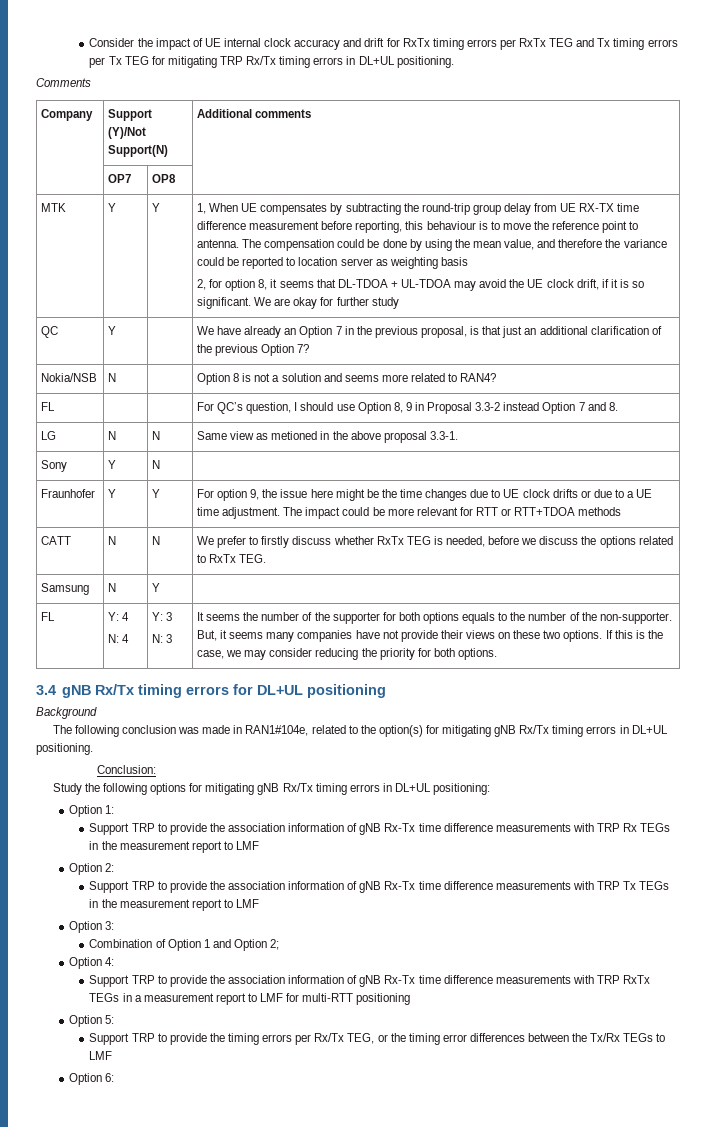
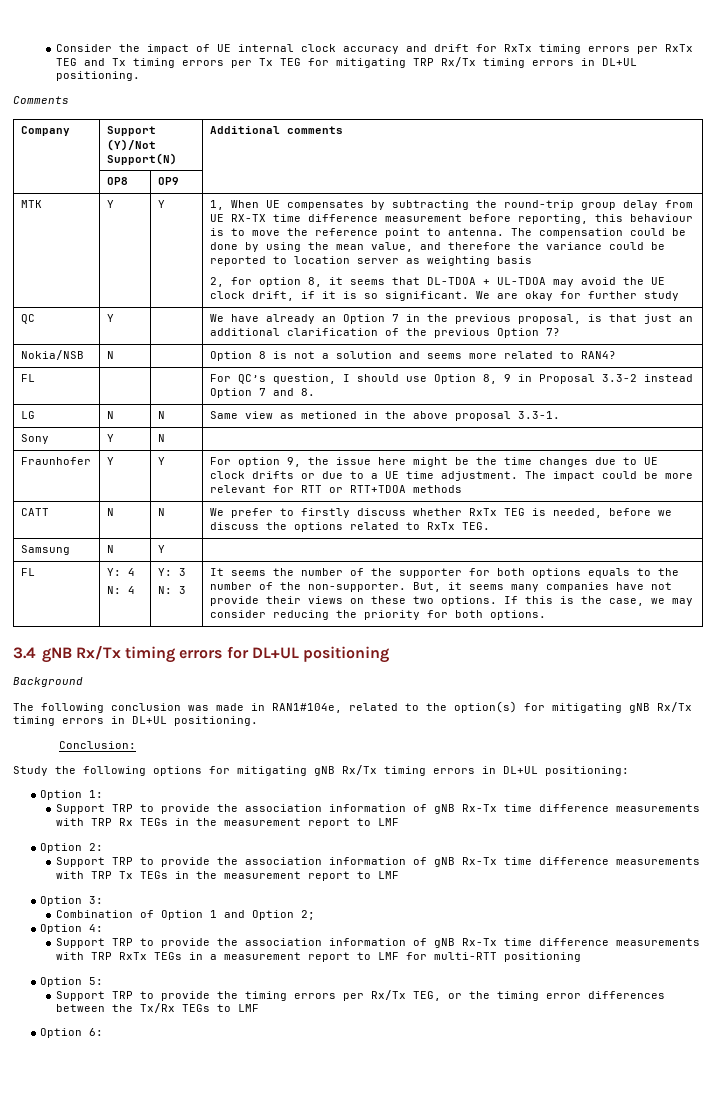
- | OP7 | OP8 |
+ | OP8 | OP9 |

